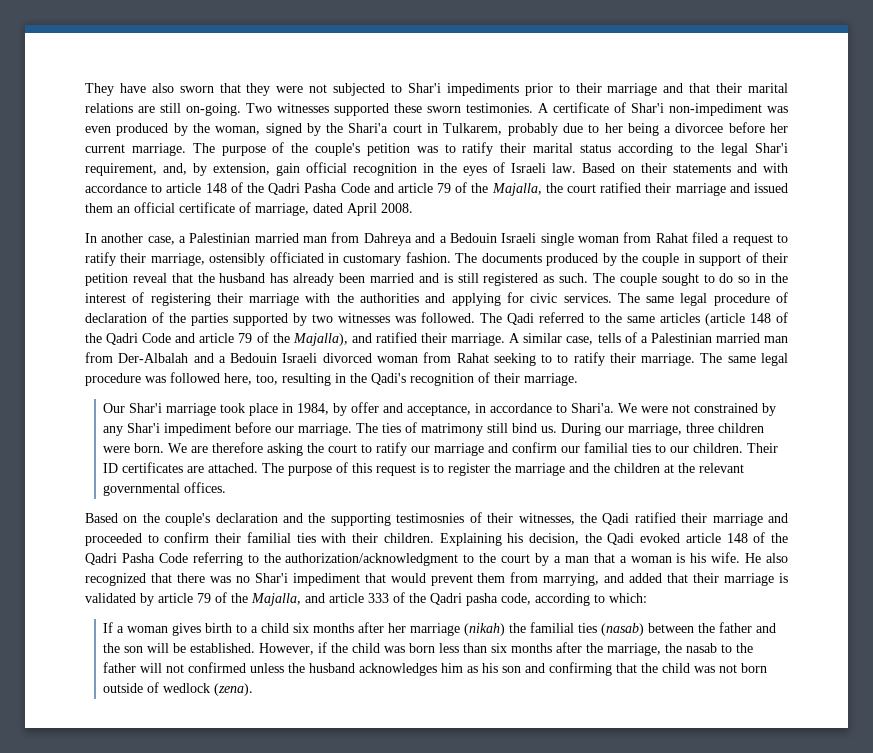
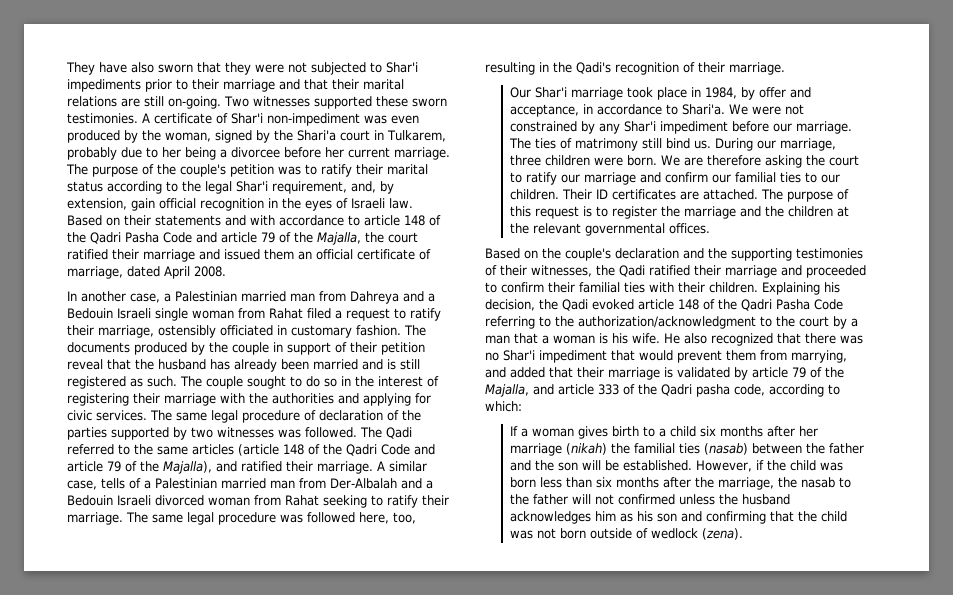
- A similar case, tells of a Palestinian married man from Der-Albalah and a Bedouin Israeli divorced woman from Rahat seeking to to ratify their marriage.
+ A similar case, tells of a Palestinian married man from Der-Albalah and a Bedouin Israeli divorced woman from Rahat seeking to ratify their marriage.
- Based on the couple's declaration and the supporting testimosnies of their witnesses, the Qadi ratified their marriage and proceeded to confirm their familial ties with their children.
+ Based on the couple's declaration and the supporting testimonies of their witnesses, the Qadi ratified their marriage and proceeded to confirm their familial ties with their children.

